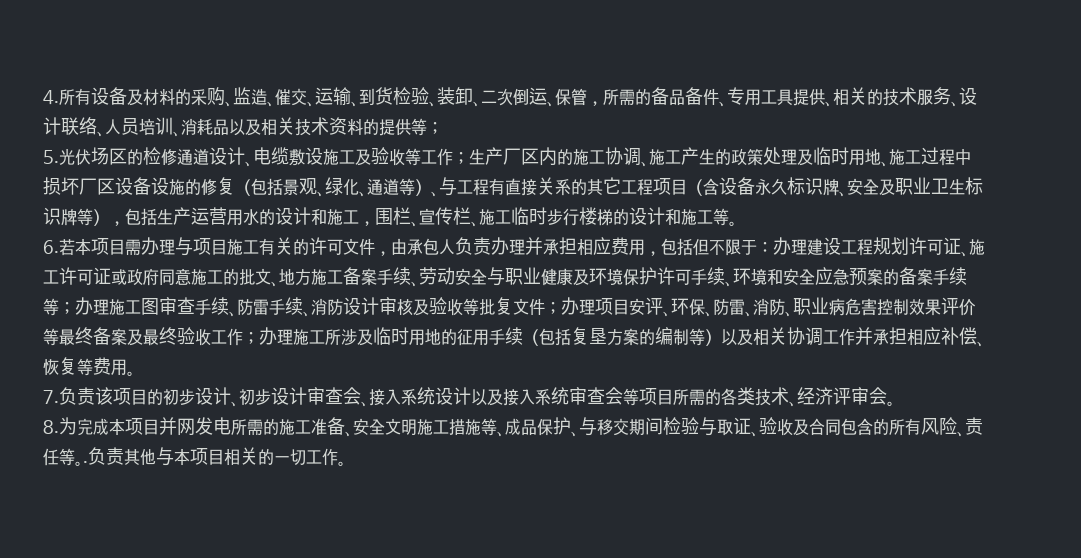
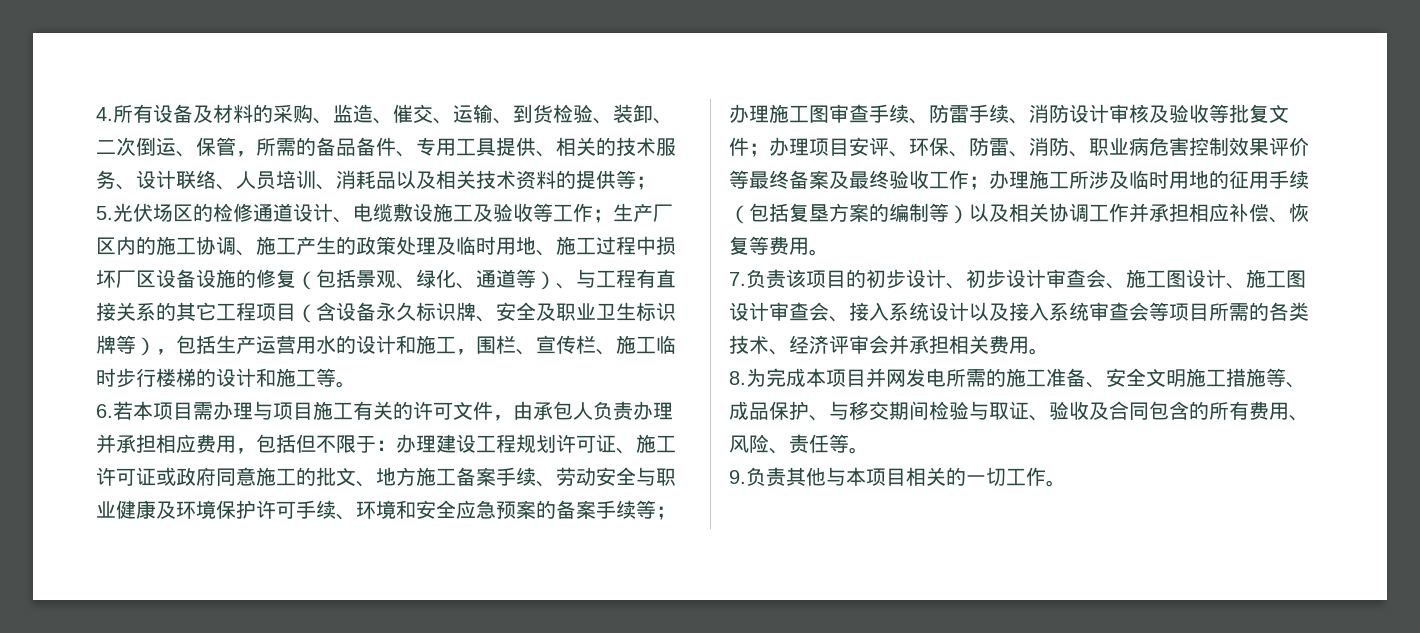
- 7.负责该项目的初步设计、初步设计审查会、接入系统设计以及接入系统审查会等项目所需的各类技术、经济评审会。
+ 7.负责该项目的初步设计、初步设计审查会、施工图设计、施工图设计审查会、接入系统设计以及接入系统审查会等项目所需的各类技术、经济评审会并承担相关费用。
- 8.为完成本项目并网发电所需的施工准备、安全文明施工措施等、成品保护、与移交期间检验与取证、验收及合同包含的所有风险、责任等。.负责其他与本项目相关的一切工作。
+ 8.为完成本项目并网发电所需的施工准备、安全文明施工措施等、成品保护、与移交期间检验与取证、验收及合同包含的所有费用、风险、责任等。
+ 9.负责其他与本项目相关的一切工作。

